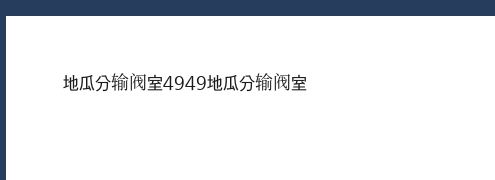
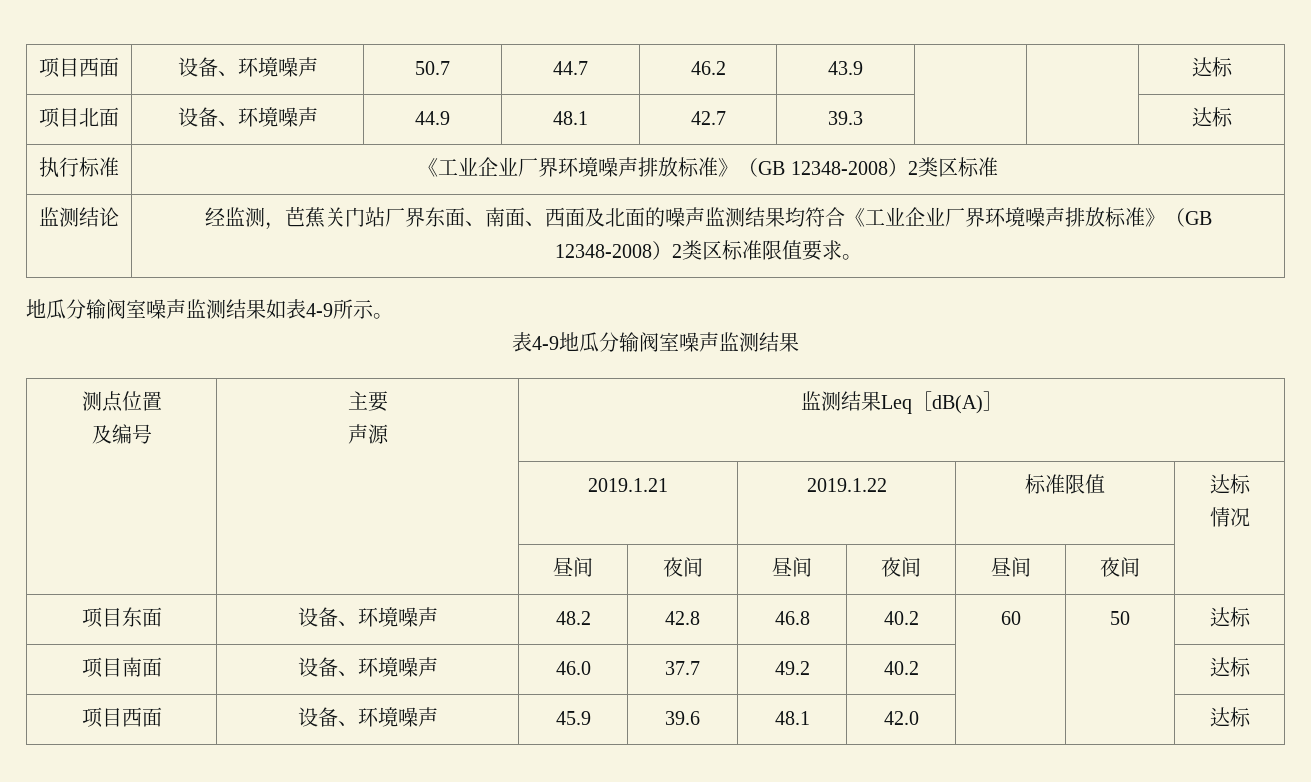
- 地瓜分输阀室4949地瓜分输阀室
+ 项目西面 | 设备、环境噪声 | 50.7 | 44.7 | 46.2 | 43.9 | | | 达标
+ 项目北面 | 设备、环境噪声 | 44.9 | 48.1 | 42.7 | 39.3 | | | 达标
+ 执行标准 | 《工业企业厂界环境噪声排放标准》（GB 12348-2008）2类区标准
+ 监测结论 | 经监测，芭蕉关门站厂界东面、南面、西面及北面的噪声监测结果均符合《工业企业厂界环境噪声排放标准》（GB 12348-2008）2类区标准限值要求。
+ 地瓜分输阀室噪声监测结果如表4-9所示。
+ 表4-9地瓜分输阀室噪声监测结果
+ 测点位置
+ 及编号 | 主要
+ 声源 | 监测结果Leq［dB(A)］
+ | | 2019.1.21 | 2019.1.22 | 标准限值 | 达标
+ 情况
+ | | 昼间 | 夜间 | 昼间 | 夜间 | 昼间 | 夜间 |
+ 项目东面 | 设备、环境噪声 | 48.2 | 42.8 | 46.8 | 40.2 | 60 | 50 | 达标
+ 项目南面 | 设备、环境噪声 | 46.0 | 37.7 | 49.2 | 40.2 | | | 达标
+ 项目西面 | 设备、环境噪声 | 45.9 | 39.6 | 48.1 | 42.0 | | | 达标

